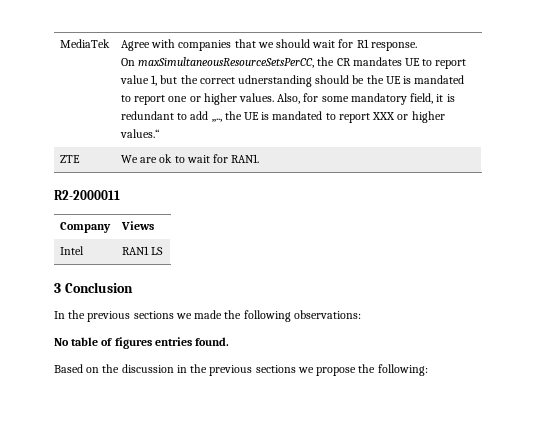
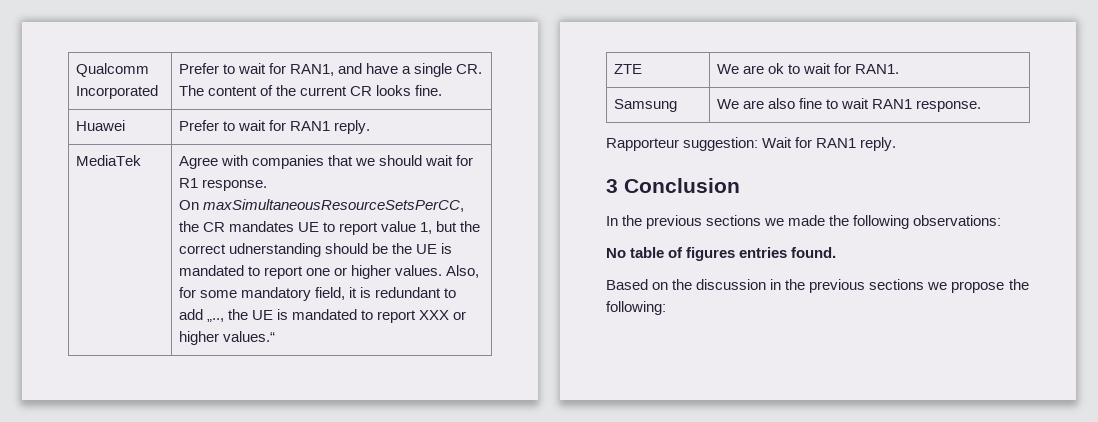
+ Qualcomm Incorporated | Prefer to wait for RAN1, and have a single CR. The content of the current CR looks fine.
+ Huawei | Prefer to wait for RAN1 reply.
- R2-2000011
- Company | Views
- Intel | RAN1 LS
+ Samsung | We are also fine to wait RAN1 response.
+ Rapporteur suggestion: Wait for RAN1 reply.

